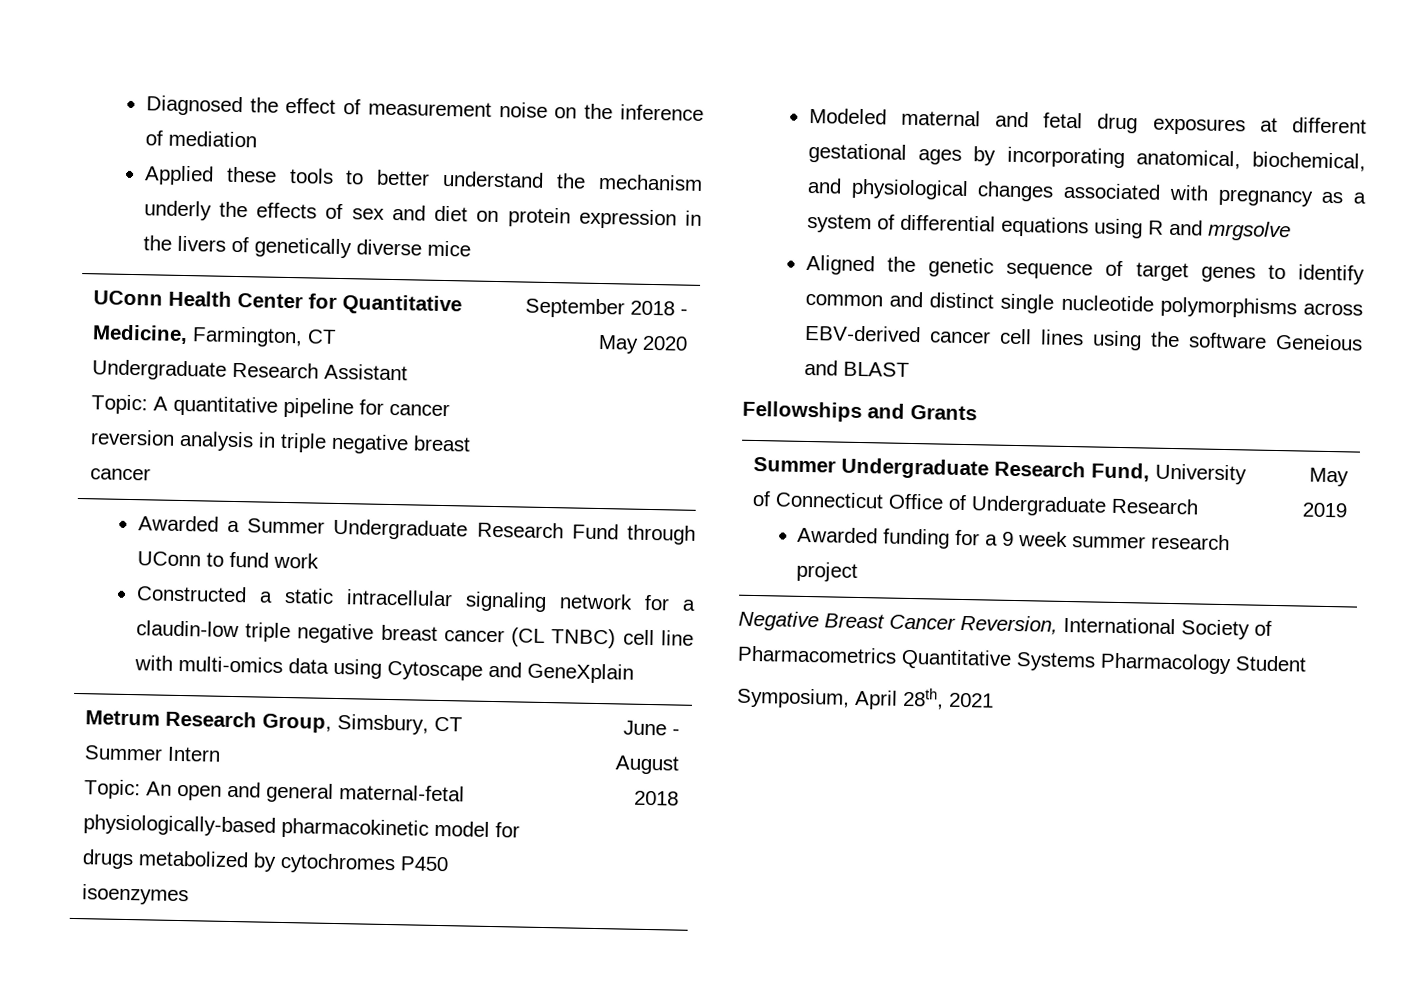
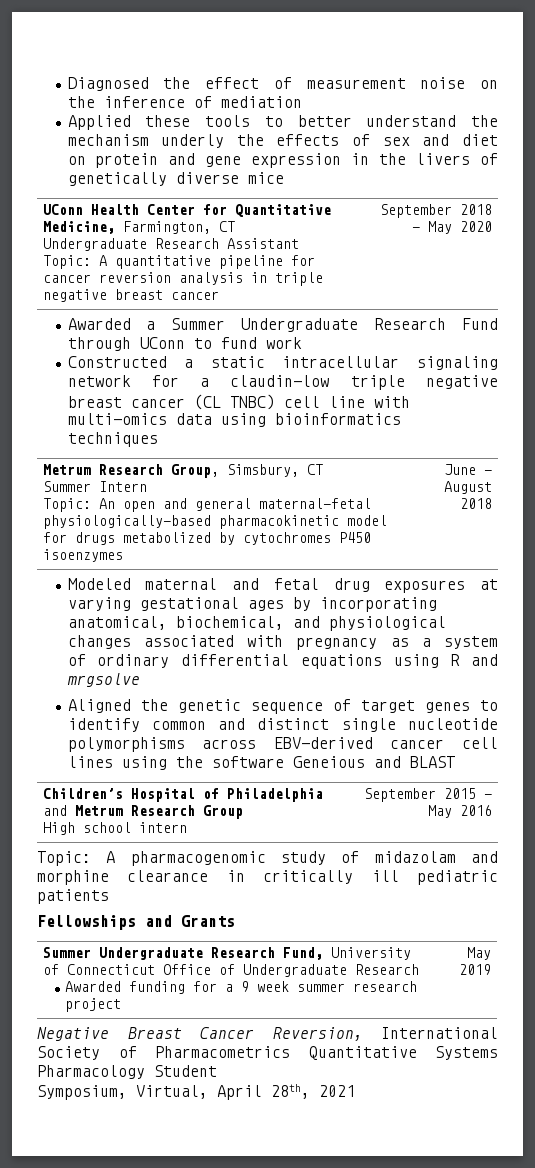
- Applied these tools to better understand the mechanism underly the effects of sex and diet on protein expression in the livers of genetically diverse mice
+ Applied these tools to better understand the mechanism underly the effects of sex and diet on protein and gene expression in the livers of genetically diverse mice
- Constructed a static intracellular signaling network for a claudin-low triple negative breast cancer (CL TNBC) cell line with multi-omics data using Cytoscape and GeneXplain
+ Constructed a static intracellular signaling network for a claudin-low triple negative breast cancer (CL TNBC) cell line with multi-omics data using bioinformatics techniques
- Modeled maternal and fetal drug exposures at different gestational ages by incorporating anatomical, biochemical, and physiological changes associated with pregnancy as a system of differential equations using R and mrgsolve
+ Modeled maternal and fetal drug exposures at varying gestational ages by incorporating anatomical, biochemical, and physiological changes associated with pregnancy as a system of ordinary differential equations using R and mrgsolve
+ Children’s Hospital of Philadelphia and Metrum Research Group
+ High school intern | September 2015 - May 2016
+ Topic: A pharmacogenomic study of midazolam and morphine clearance in critically ill pediatric patients
- Symposium, April 28th, 2021
+ Symposium, Virtual, April 28th, 2021

